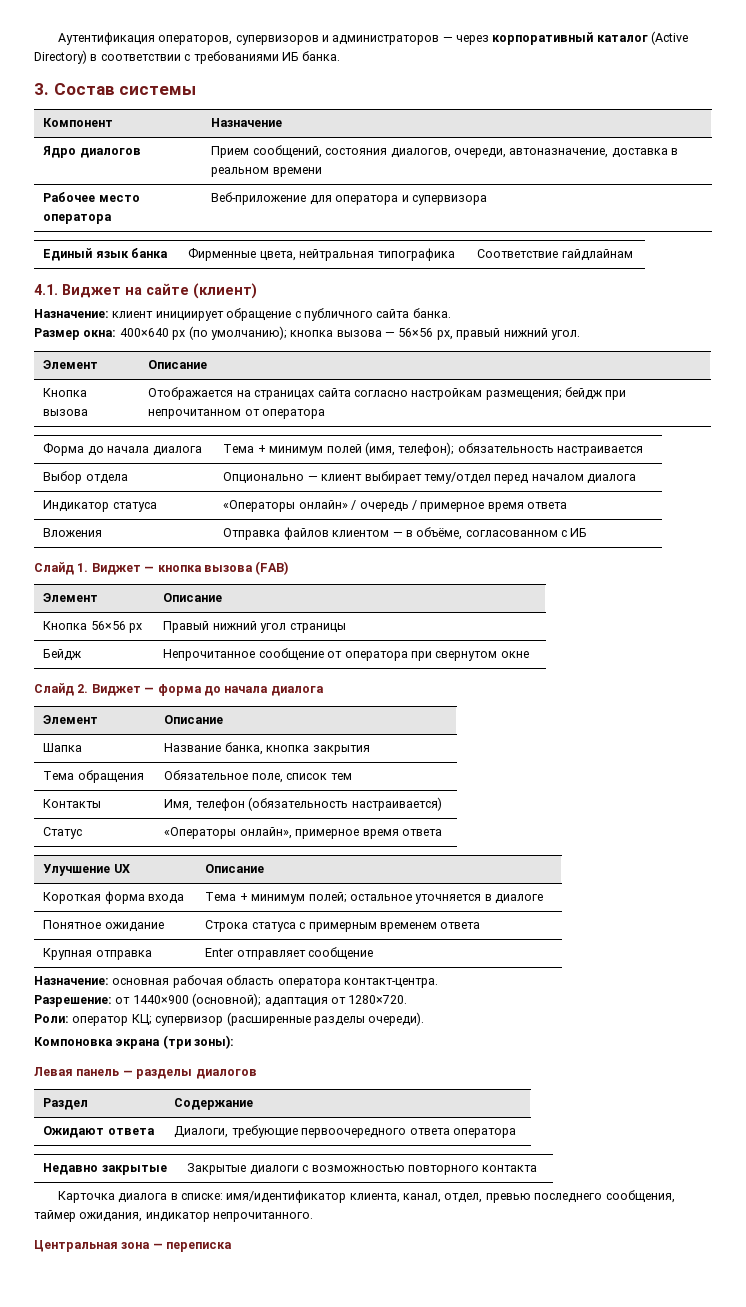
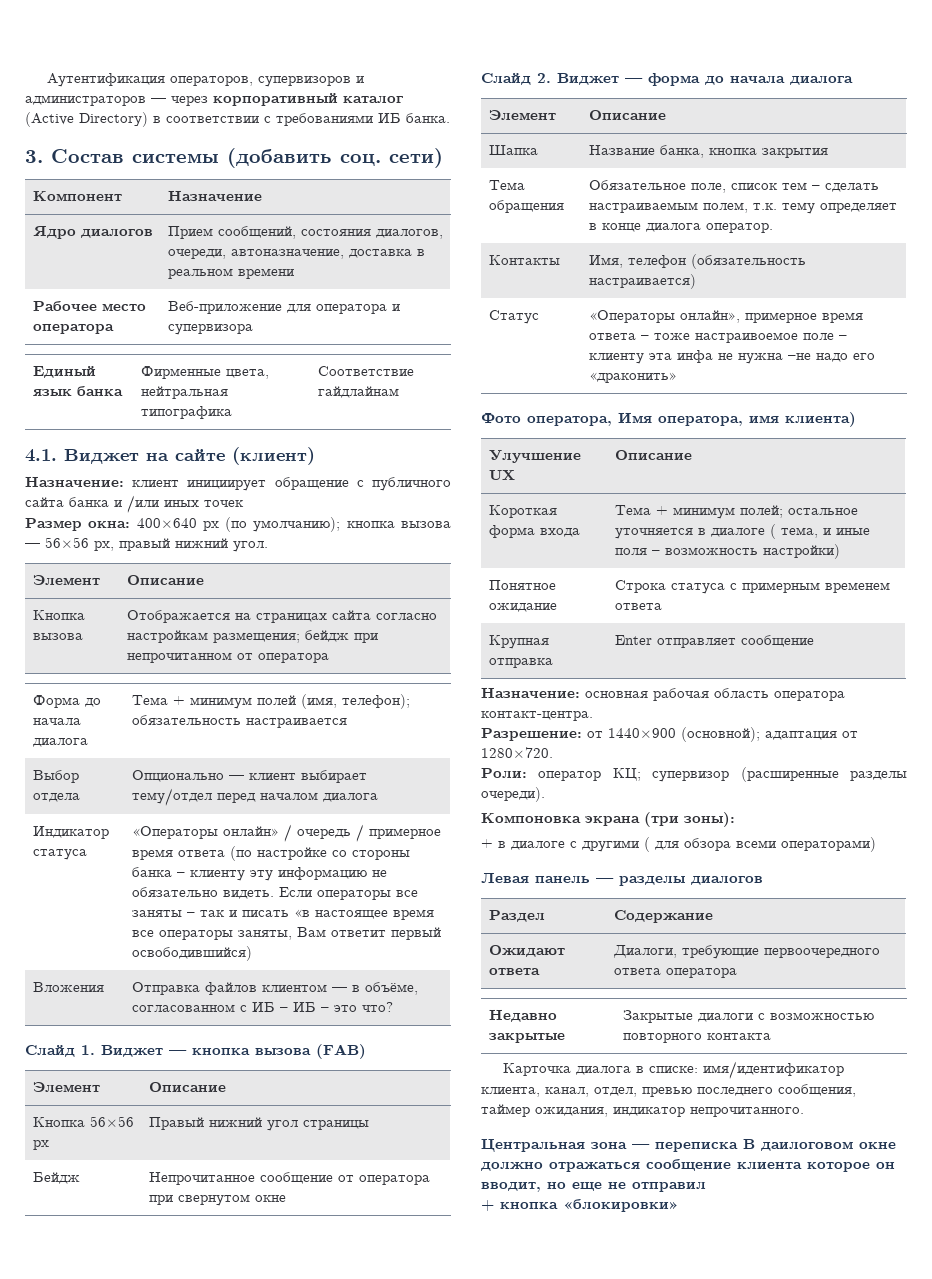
- 3. Состав системы
+ 3. Состав системы (добавить соц. сети)
- Назначение: клиент инициирует обращение с публичного сайта банка.
+ Назначение: клиент инициирует обращение с публичного сайта банка и /или иных точек
- Индикатор статуса | «Операторы онлайн» / очередь / примерное время ответа
+ Индикатор статуса | «Операторы онлайн» / очередь / примерное время ответа (по настройке со стороны банка – клиенту эту информацию не обязательно видеть. Если операторы все заняты – так и писать «в настоящее время все операторы заняты, Вам ответит первый освободившийся)
- Вложения | Отправка файлов клиентом — в объёме, согласованном с ИБ
+ Вложения | Отправка файлов клиентом — в объёме, согласованном с ИБ – ИБ – это что?
- Тема обращения | Обязательное поле, список тем
+ Тема обращения | Обязательное поле, список тем – сделать настраиваемым полем, т.к. тему определяет в конце диалога оператор.
- Статус | «Операторы онлайн», примерное время ответа
+ Статус | «Операторы онлайн», примерное время ответа – тоже настраивоемое поле – клиенту эта инфа не нужна –не надо его «драконить»
+ Фото оператора, Имя оператора, имя клиента)
- Короткая форма входа | Тема + минимум полей; остальное уточняется в диалоге
+ Короткая форма входа | Тема + минимум полей; остальное уточняется в диалоге ( тема, и иные поля – возможность настройки)
+ + в диалоге с другими ( для обзора всеми операторами)
- Центральная зона — переписка
+ Центральная зона — переписка В даилоговом окне должно отражаться сообщение клиента которое он вводит, но еще не отправил
+ + кнопка «блокировки»

